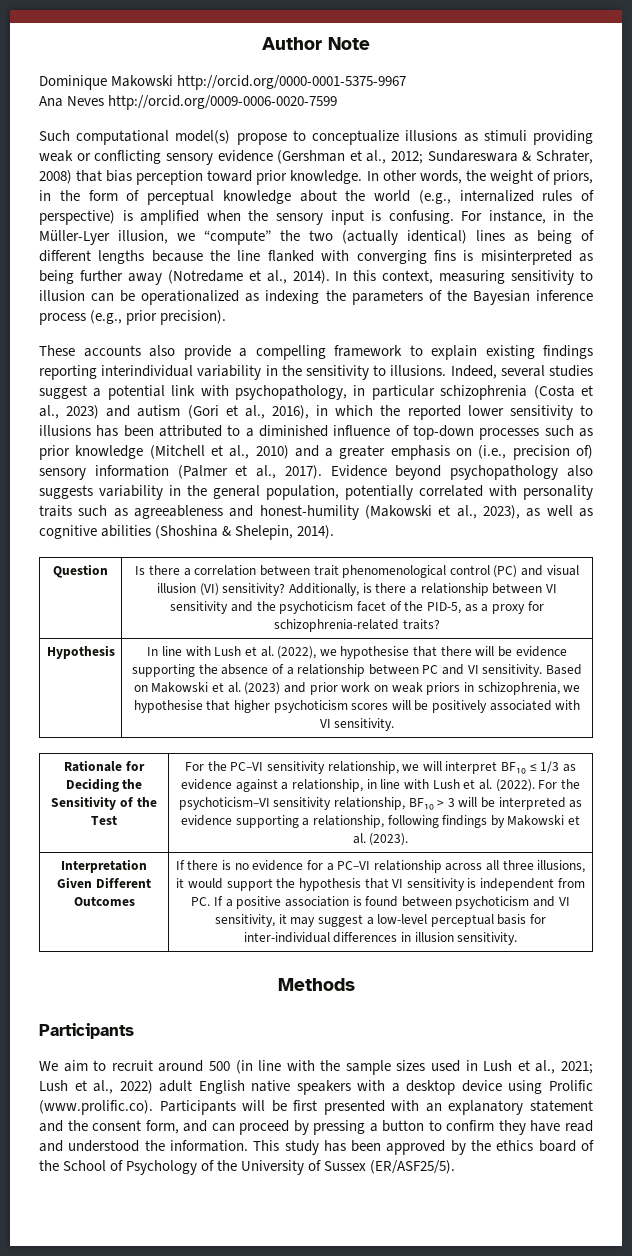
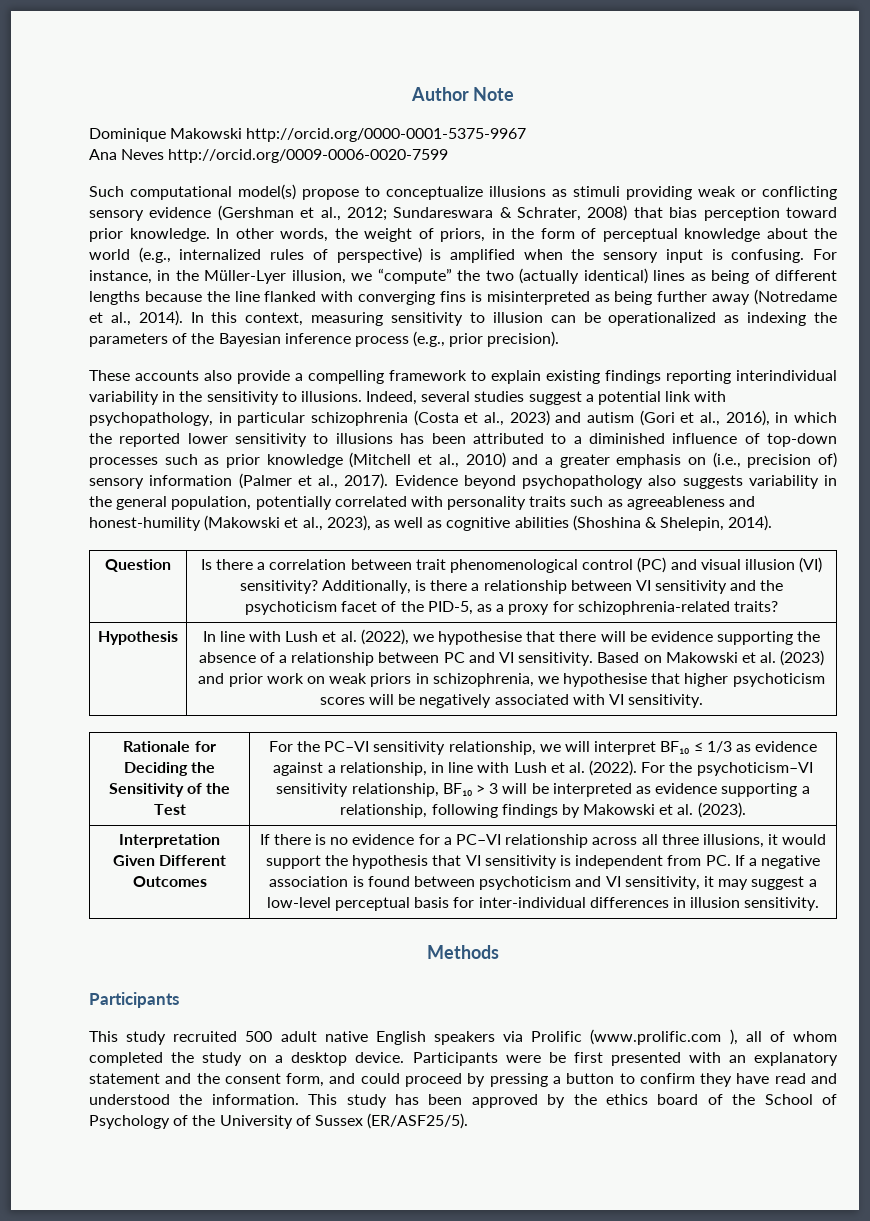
- Based on Makowski et al. (2023) and prior work on weak priors in schizophrenia, we hypothesise that higher psychoticism scores will be positively associated with VI sensitivity.
+ Based on Makowski et al. (2023) and prior work on weak priors in schizophrenia, we hypothesise that higher psychoticism scores will be negatively associated with VI sensitivity.
- If there is no evidence for a PC–VI relationship across all three illusions, it would support the hypothesis that VI sensitivity is independent from PC. If a positive association is found between psychoticism and VI sensitivity, it may suggest a low-level perceptual basis for inter-individual differences in illusion sensitivity.
+ If there is no evidence for a PC–VI relationship across all three illusions, it would support the hypothesis that VI sensitivity is independent from PC. If a negative association is found between psychoticism and VI sensitivity, it may suggest a low-level perceptual basis for inter-individual differences in illusion sensitivity.
- We aim to recruit around 500 (in line with the sample sizes used in Lush et al., 2021; Lush et al., 2022) adult English native speakers with a desktop device using Prolific (www.prolific.co). Participants will be first presented with an explanatory statement and the consent form, and can proceed by pressing a button to confirm they have read and understood the information.
+ This study recruited 500 adult native English speakers via Prolific (www.prolific.com ), all of whom completed the study on a desktop device. Participants were be first presented with an explanatory statement and the consent form, and could proceed by pressing a button to confirm they have read and understood the information.

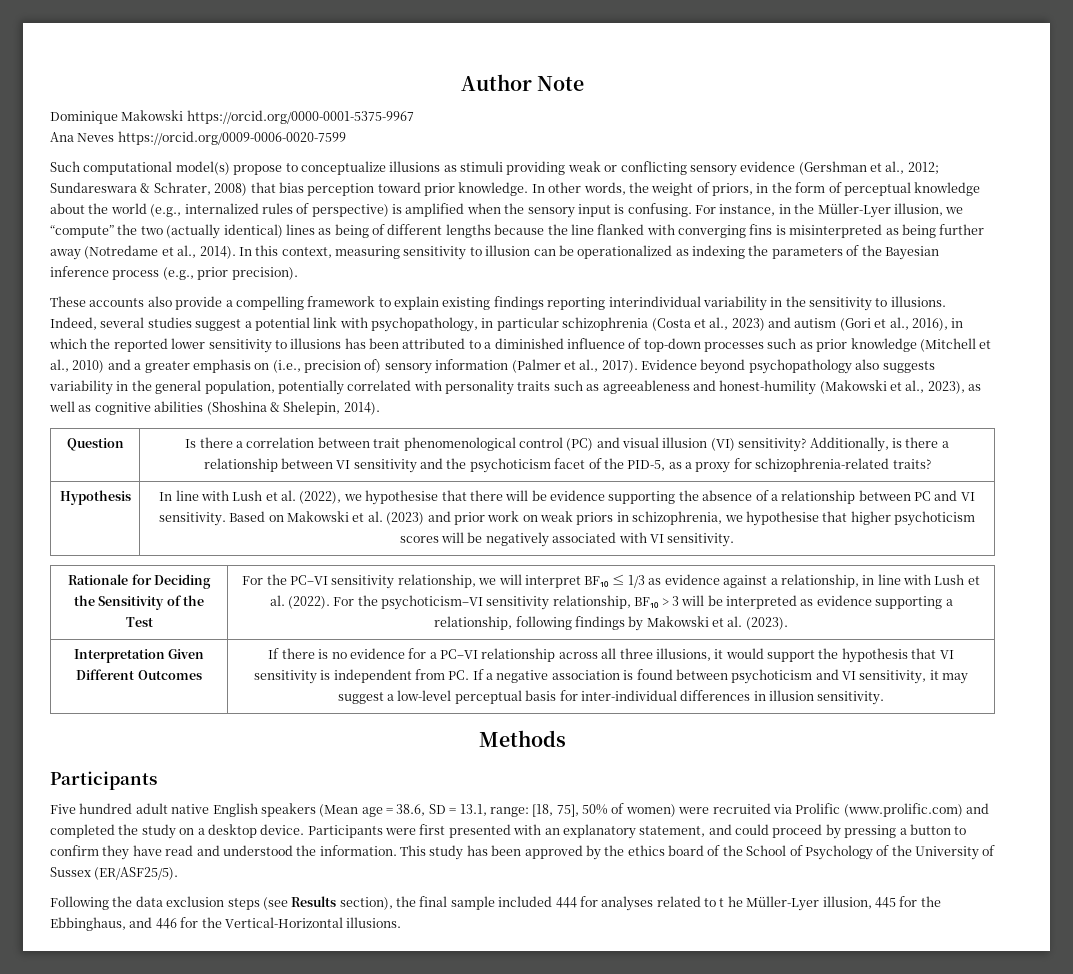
- Dominique Makowski http://orcid.org/0000-0001-5375-9967
+ Dominique Makowski https://orcid.org/0000-0001-5375-9967
- Ana Neves http://orcid.org/0009-0006-0020-7599
+ Ana Neves https://orcid.org/0009-0006-0020-7599
- This study recruited 500 adult native English speakers via Prolific (www.prolific.com ), all of whom completed the study on a desktop device.
+ Five hundred adult native English speakers (Mean age = 38.6, SD = 13.1, range: [18, 75], 50% of women) were recruited via Prolific (www.prolific.com) and completed the study on a desktop device.
- Participants were be first presented with an explanatory statement and the consent form, and could proceed by pressing a button to confirm they have read and understood the information.
+ Participants were first presented with an explanatory statement, and could proceed by pressing a button to confirm they have read and understood the information.
+ Following the data exclusion steps (see Results section), the final sample included 444 for analyses related to t he Müller-Lyer illusion, 445 for the Ebbinghaus, and 446 for the Vertical-Horizontal illusions.

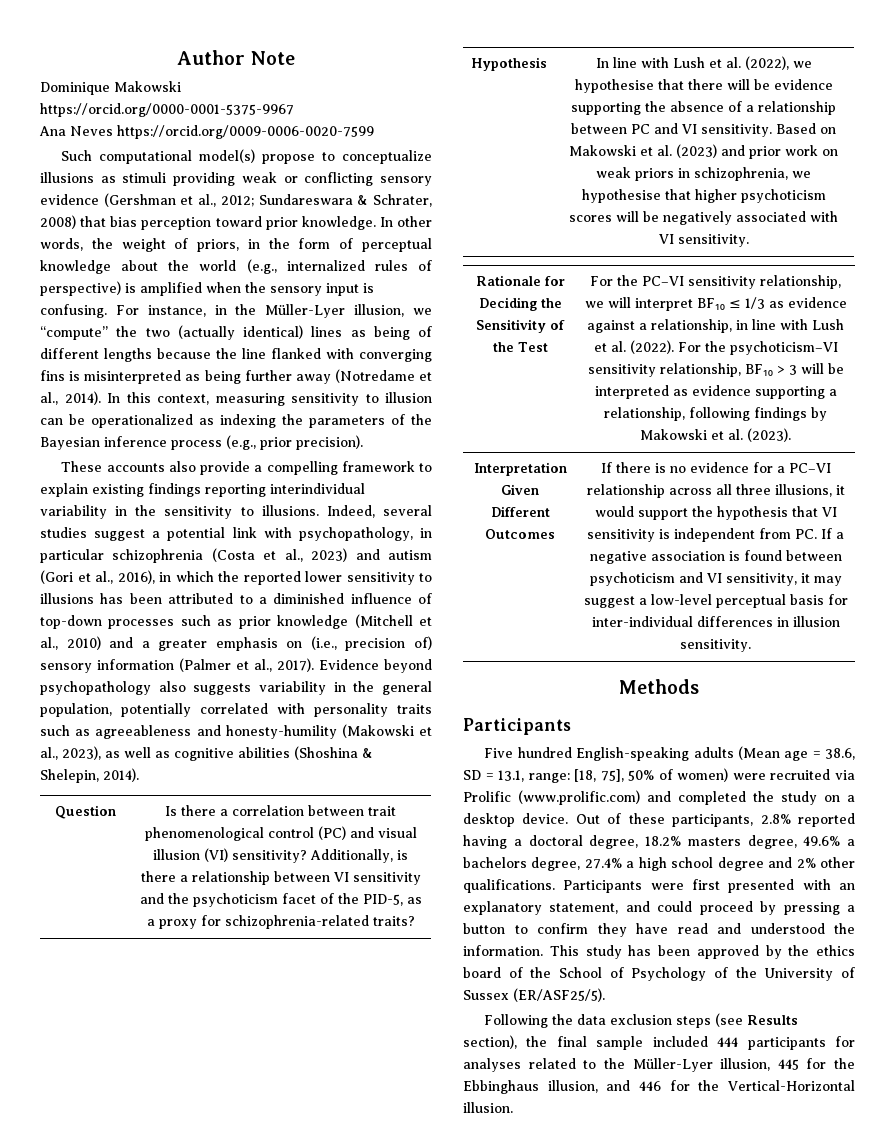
- Evidence beyond psychopathology also suggests variability in the general population, potentially correlated with personality traits such as agreeableness and honest-humility (Makowski et al., 2023), as well as cognitive abilities (Shoshina & Shelepin, 2014).
+ Evidence beyond psychopathology also suggests variability in the general population, potentially correlated with personality traits such as agreeableness and honesty-humility (Makowski et al., 2023), as well as cognitive abilities (Shoshina & Shelepin, 2014).
- Five hundred adult native English speakers (Mean age = 38.6, SD = 13.1, range: [18, 75], 50% of women) were recruited via Prolific (www.prolific.com) and completed the study on a desktop device.
+ Five hundred English-speaking adults (Mean age = 38.6, SD = 13.1, range: [18, 75], 50% of women) were recruited via Prolific (www.prolific.com) and completed the study on a desktop device.
+ Out of these participants, 2.8% reported having a doctoral degree, 18.2% masters degree, 49.6% a bachelors degree, 27.4% a high school degree and 2% other qualifications.
- Following the data exclusion steps (see Results section), the final sample included 444 for analyses related to t he Müller-Lyer illusion, 445 for the Ebbinghaus, and 446 for the Vertical-Horizontal illusions.
+ Following the data exclusion steps (see Results section), the final sample included 444 participants for analyses related to the Müller-Lyer illusion, 445 for the Ebbinghaus illusion, and 446 for the Vertical-Horizontal illusion.

